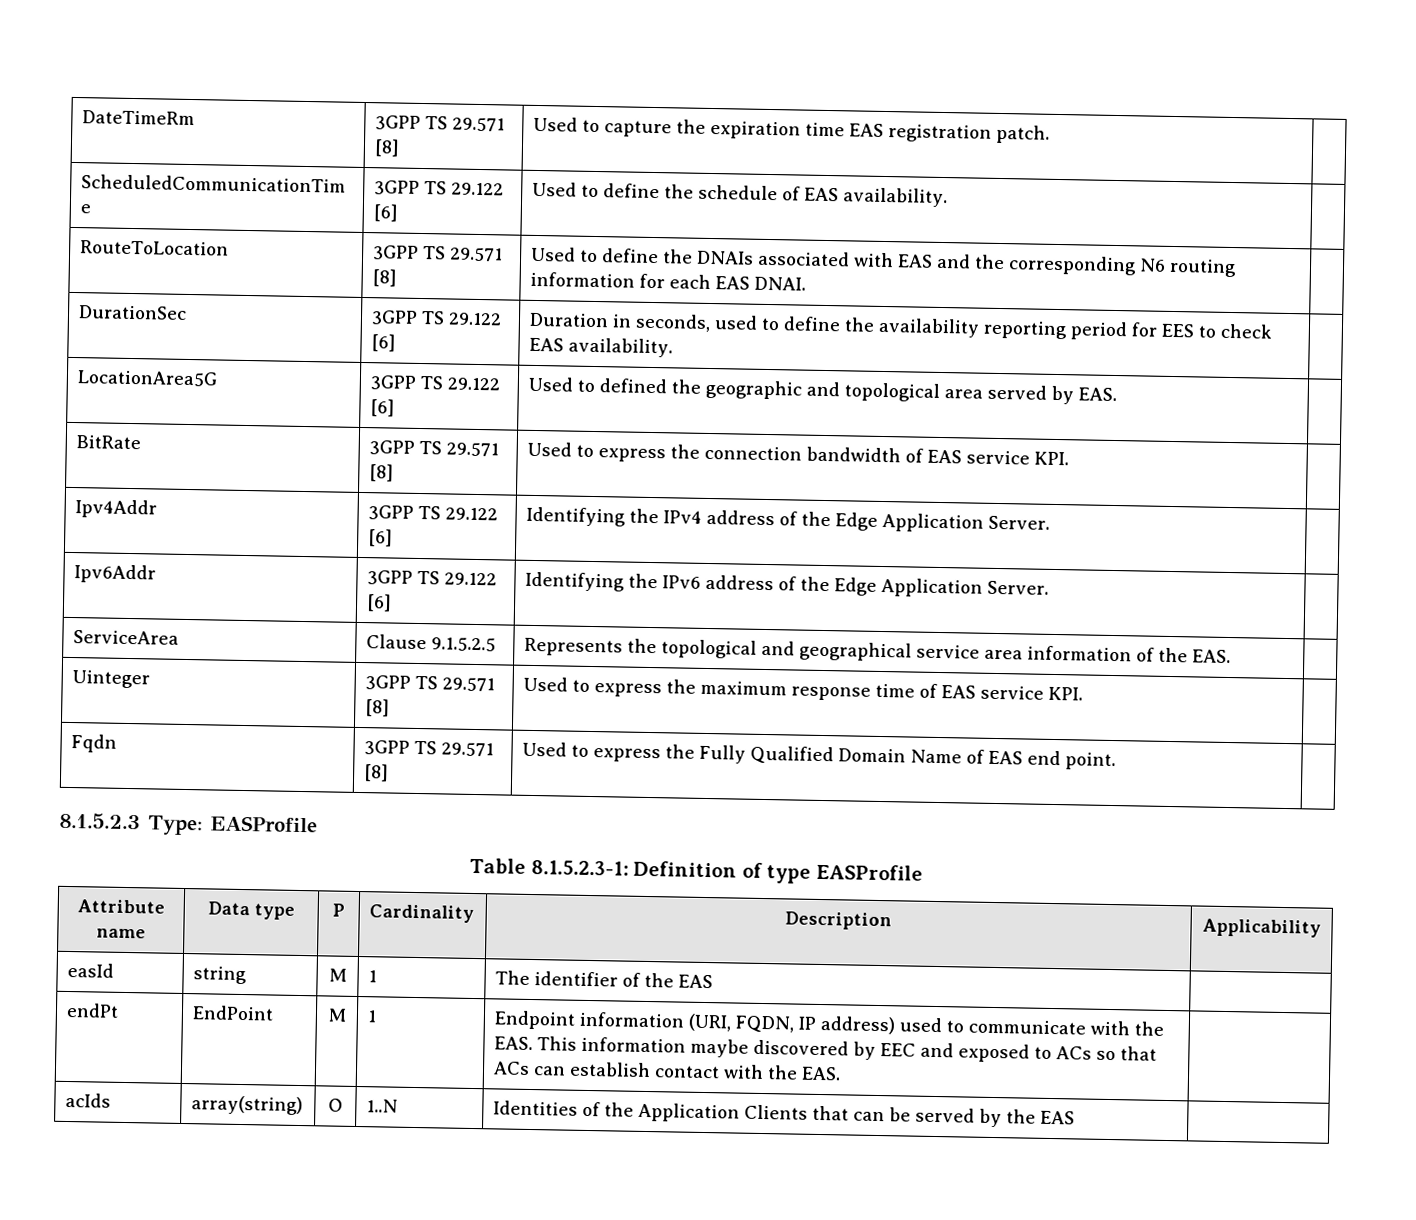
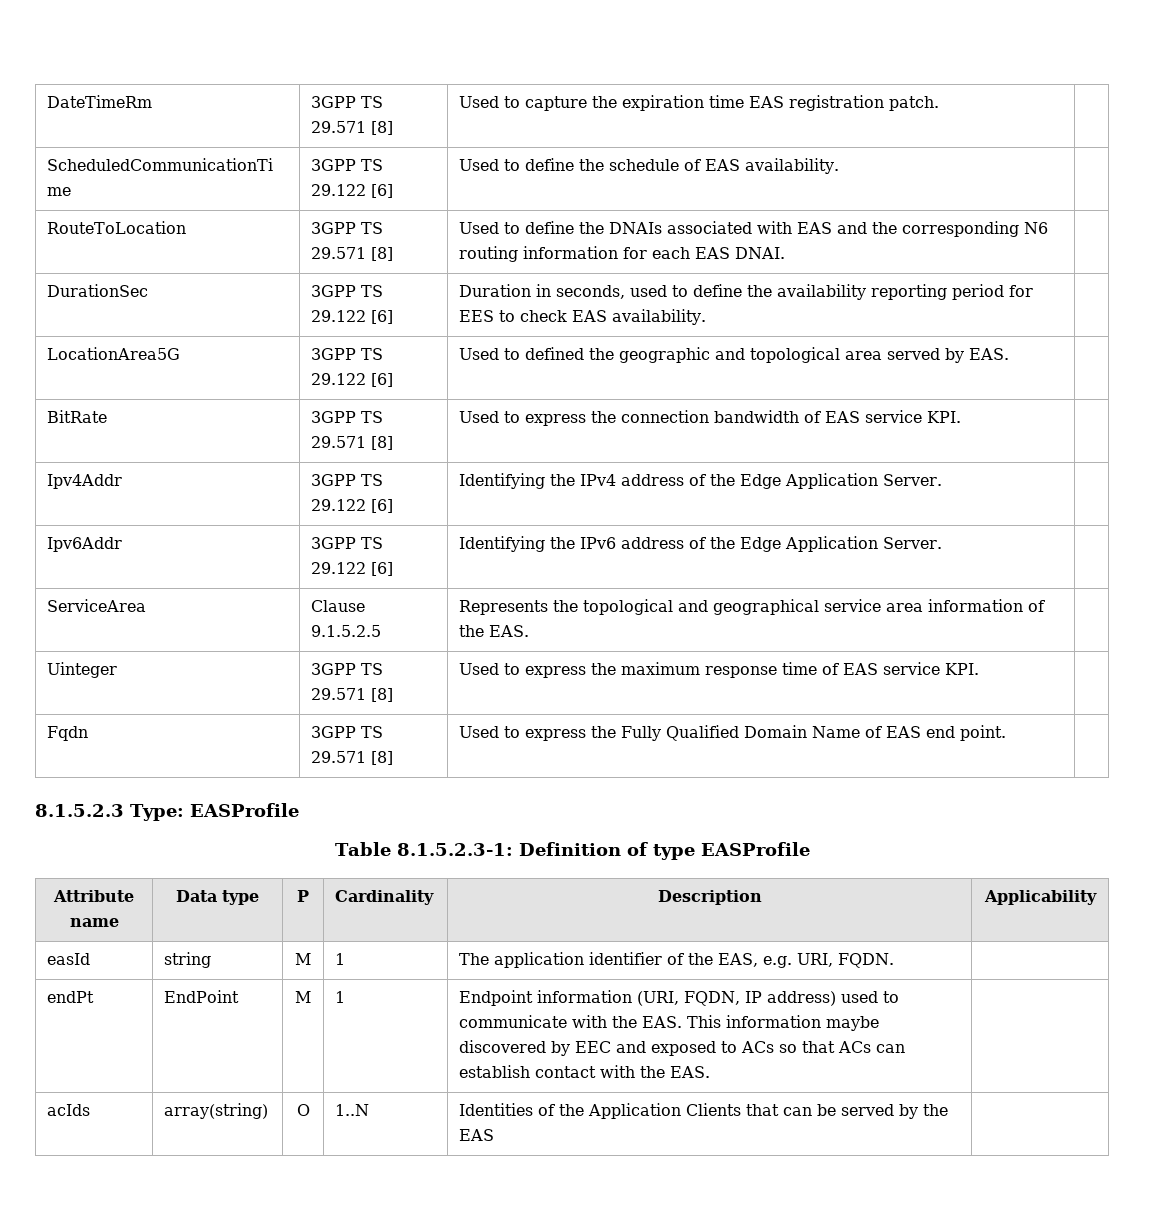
- easId | string | M | 1 | The identifier of the EAS |
+ easId | string | M | 1 | The application identifier of the EAS, e.g. URI, FQDN. |

